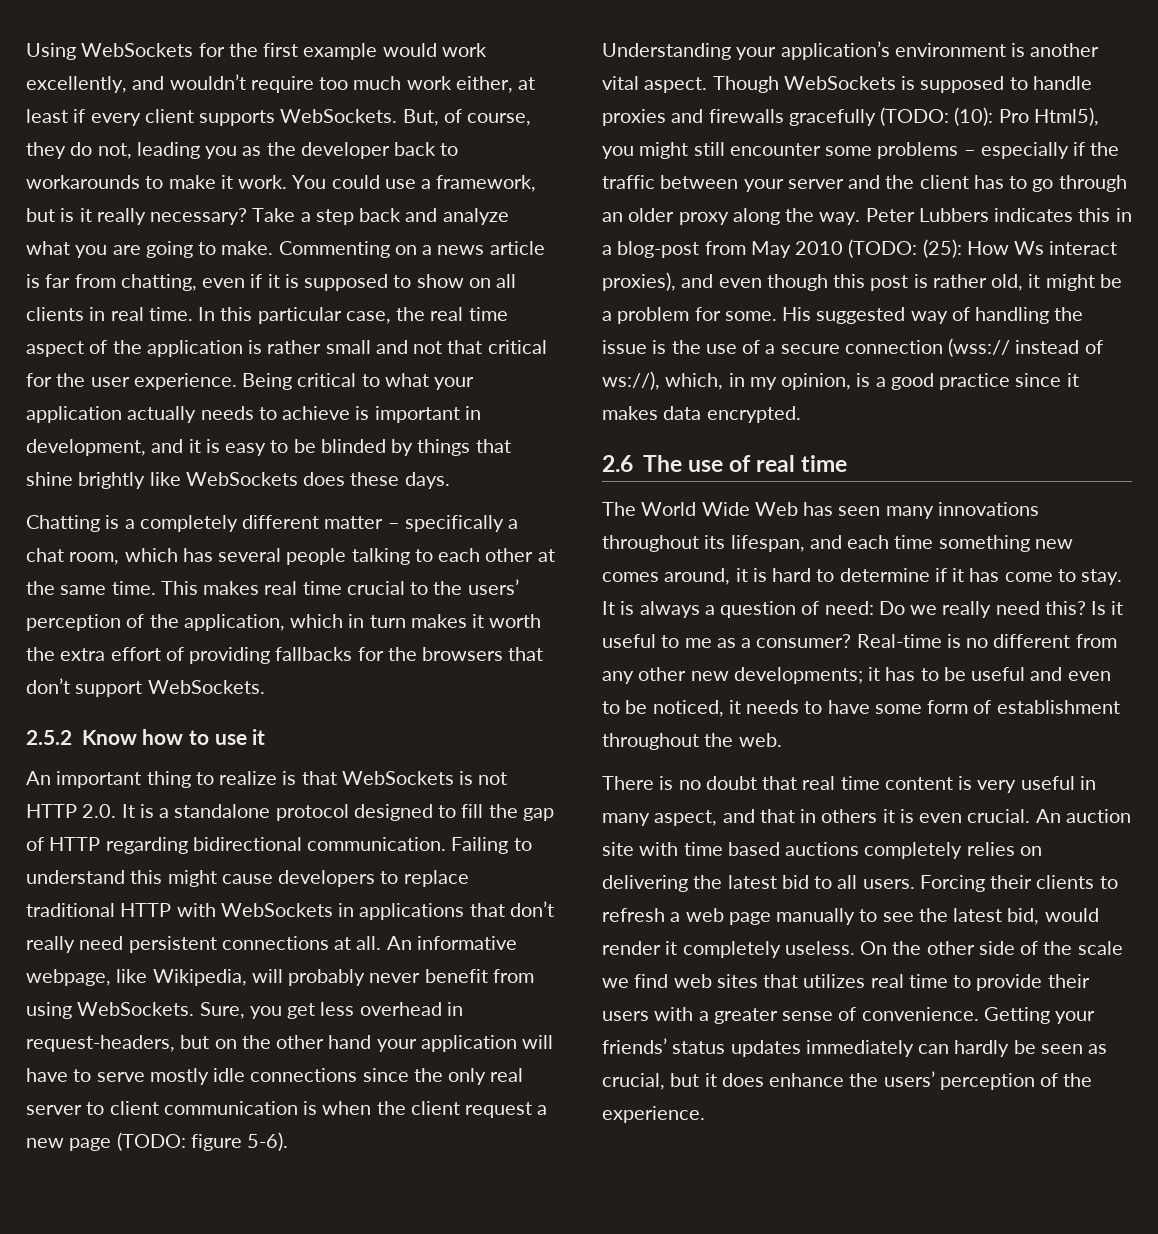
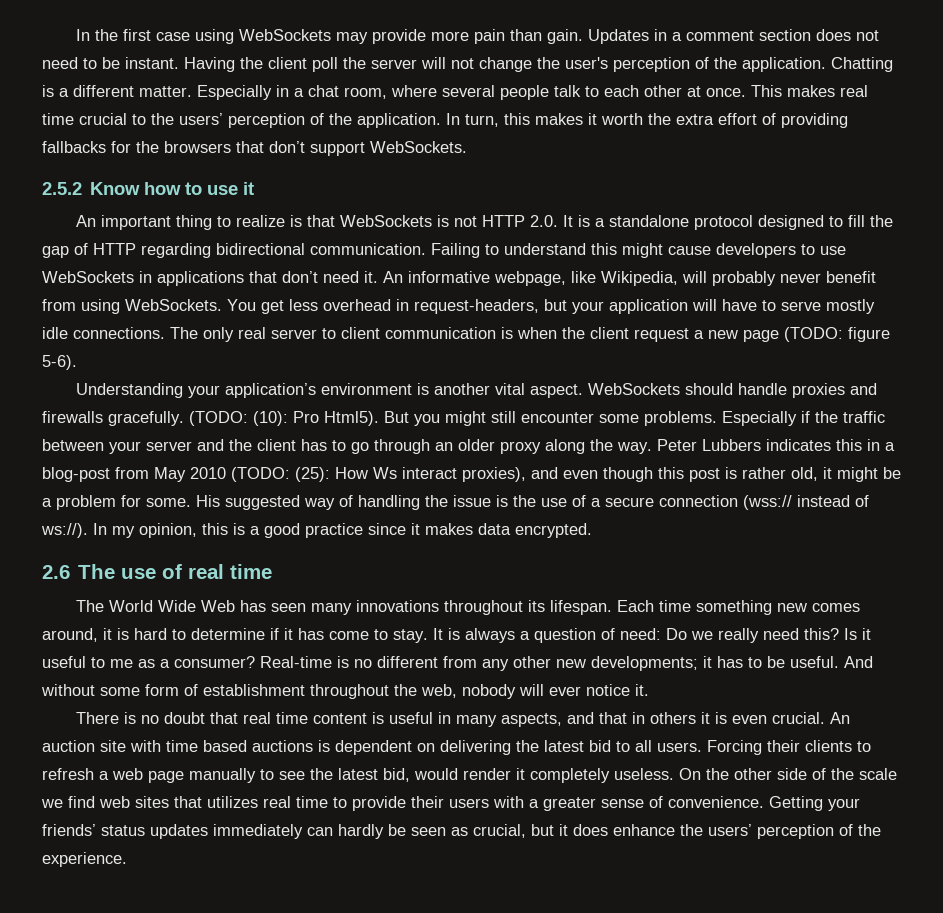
- Using WebSockets for the first example would work excellently, and wouldn’t require too much work either, at least if every client supports WebSockets. But, of course, they do not, leading you as the developer back to workarounds to make it work. You could use a framework, but is it really necessary? Take a step back and analyze what you are going to make. Commenting on a news article is far from chatting, even if it is supposed to show on all clients in real time. In this particular case, the real time aspect of the application is rather small and not that critical for the user experience. Being critical to what your application actually needs to achieve is important in development, and it is easy to be blinded by things that shine brightly like WebSockets does these days.
- Chatting is a completely different matter – specifically a chat room, which has several people talking to each other at the same time.
+ In the first case using WebSockets may provide more pain than gain. Updates in a comment section does not need to be instant. Having the client poll the server will not change the user's perception of the application. Chatting is a different matter. Especially in a chat room, where several people talk to each other at once.
- This makes real time crucial to the users’ perception of the application, which in turn makes it worth the extra effort of providing fallbacks for the browsers that don’t support WebSockets.
+ This makes real time crucial to the users’ perception of the application. In turn, this makes it worth the extra effort of providing fallbacks for the browsers that don’t support WebSockets.
- Failing to understand this might cause developers to replace traditional HTTP with WebSockets in applications that don’t really need persistent connections at all.
+ Failing to understand this might cause developers to use WebSockets in applications that don’t need it.
- Sure, you get less overhead in request-headers, but on the other hand your application will have to serve mostly idle connections since the only real server to client communication is when the client request a new page (TODO: figure 5-6).
+ You get less overhead in request-headers, but your application will have to serve mostly idle connections. The only real server to client communication is when the client request a new page (TODO: figure 5-6).
- Though WebSockets is supposed to handle proxies and firewalls gracefully (TODO: (10): Pro Html5), you might still encounter some problems – especially if the traffic between your server and the client has to go through an older proxy along the way.
+ WebSockets should handle proxies and firewalls gracefully. (TODO: (10): Pro Html5). But you might still encounter some problems. Especially if the traffic between your server and the client has to go through an older proxy along the way.
- His suggested way of handling the issue is the use of a secure connection (wss:// instead of ws://), which, in my opinion, is a good practice since it makes data encrypted.
+ His suggested way of handling the issue is the use of a secure connection (wss:// instead of ws://). In my opinion, this is a good practice since it makes data encrypted.
- The World Wide Web has seen many innovations throughout its lifespan, and each time something new comes around, it is hard to determine if it has come to stay.
+ The World Wide Web has seen many innovations throughout its lifespan. Each time something new comes around, it is hard to determine if it has come to stay.
- Real-time is no different from any other new developments; it has to be useful and even to be noticed, it needs to have some form of establishment throughout the web.
+ Real-time is no different from any other new developments; it has to be useful. And without some form of establishment throughout the web, nobody will ever notice it.
- There is no doubt that real time content is very useful in many aspect, and that in others it is even crucial.
+ There is no doubt that real time content is useful in many aspects, and that in others it is even crucial.
- An auction site with time based auctions completely relies on delivering the latest bid to all users.
+ An auction site with time based auctions is dependent on delivering the latest bid to all users.

